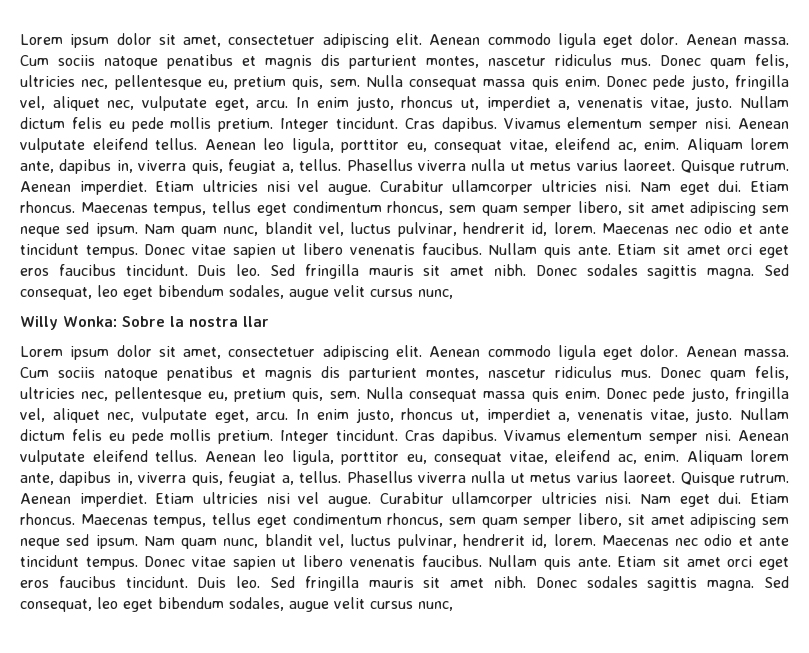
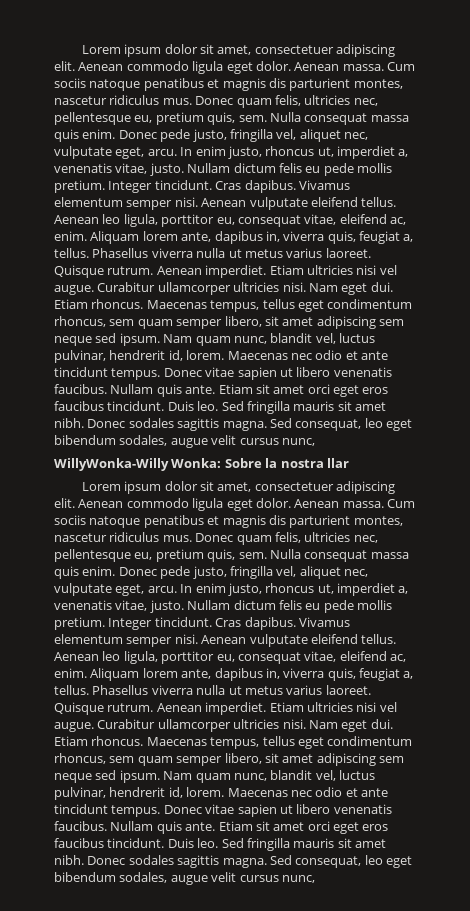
- Willy Wonka: Sobre la nostra llar
+ WillyWonka-Willy Wonka: Sobre la nostra llar

